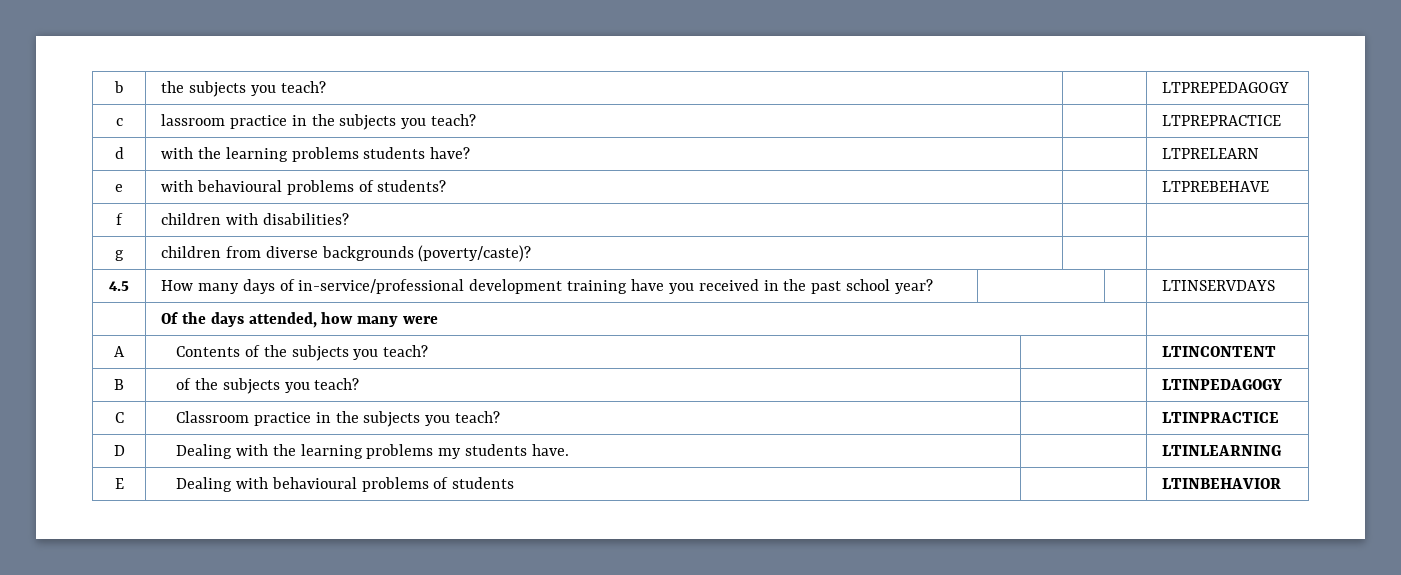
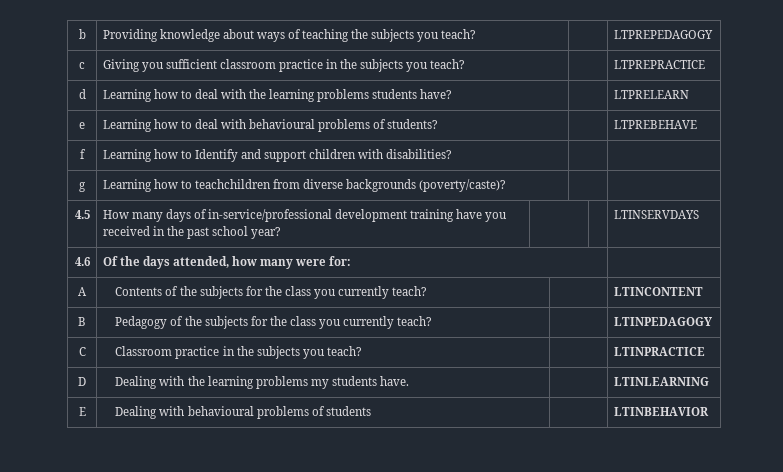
- b | the subjects you teach? | | LTPREPEDAGOGY
+ b | Providing knowledge about ways of teaching the subjects you teach? | | LTPREPEDAGOGY
- c | lassroom practice in the subjects you teach? | | LTPREPRACTICE
+ c | Giving you sufficient classroom practice in the subjects you teach? | | LTPREPRACTICE
- d | with the learning problems students have? | | LTPRELEARN
+ d | Learning how to deal with the learning problems students have? | | LTPRELEARN
- e | with behavioural problems of students? | | LTPREBEHAVE
+ e | Learning how to deal with behavioural problems of students? | | LTPREBEHAVE
- f | children with disabilities? | |
+ f | Learning how to Identify and support children with disabilities? | |
- g | children from diverse backgrounds (poverty/caste)? | |
+ g | Learning how to teachchildren from diverse backgrounds (poverty/caste)? | |
- | Of the days attended, how many were |
+ 4.6 | Of the days attended, how many were for: |
- A | Contents of the subjects you teach? | | LTINCONTENT
+ A | Contents of the subjects for the class you currently teach? | | LTINCONTENT
- B | of the subjects you teach? | | LTINPEDAGOGY
+ B | Pedagogy of the subjects for the class you currently teach? | | LTINPEDAGOGY

